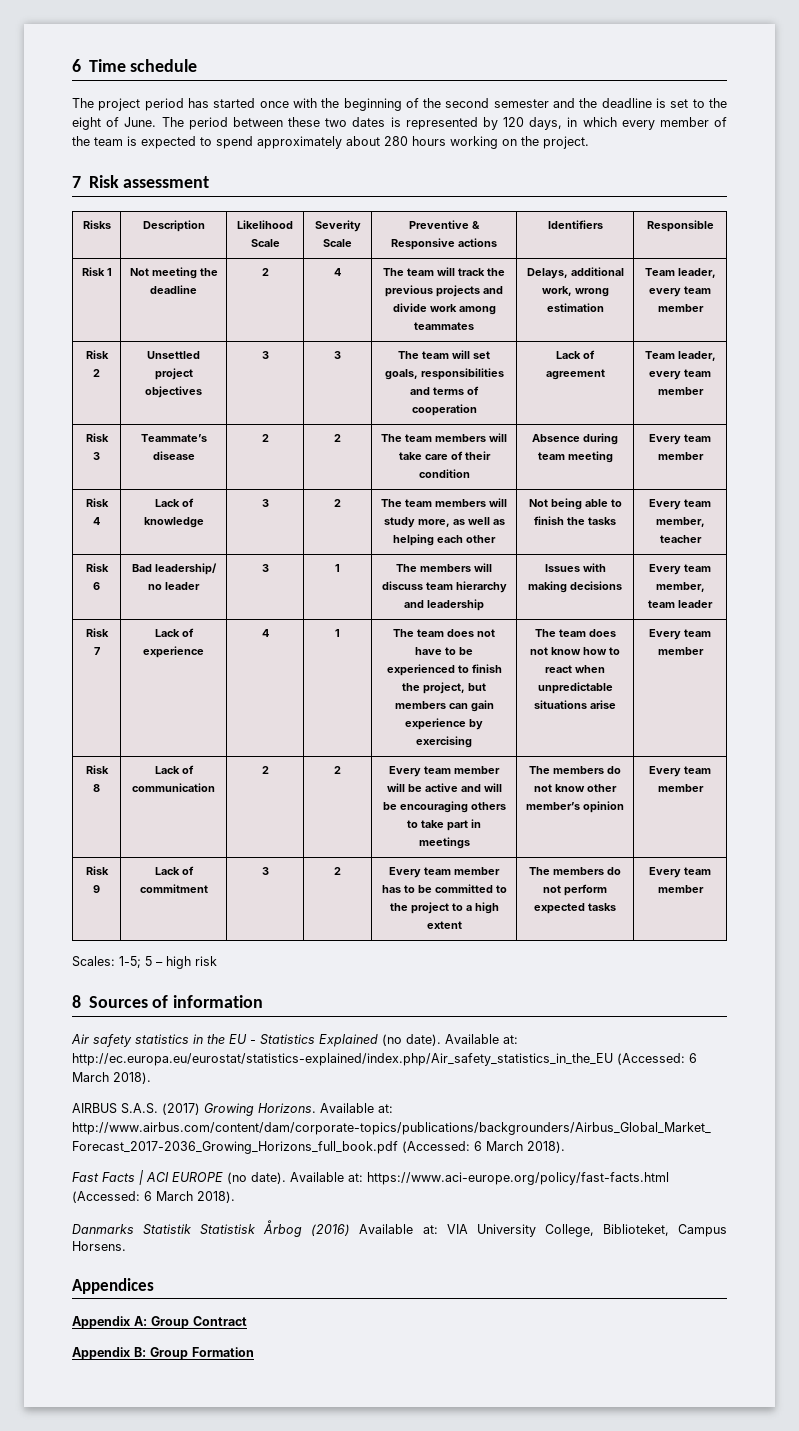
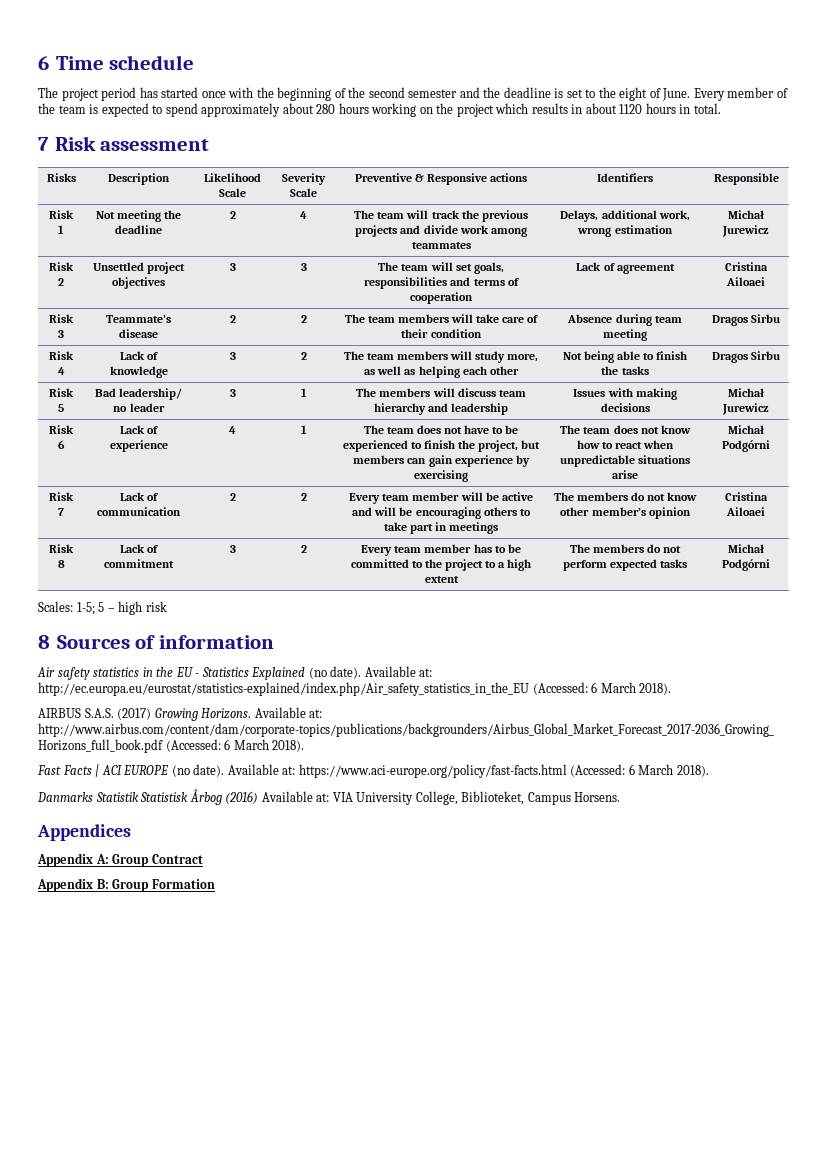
- The period between these two dates is represented by 120 days, in which every member of the team is expected to spend approximately about 280 hours working on the project.
+ Every member of the team is expected to spend approximately about 280 hours working on the project which results in about 1120 hours in total.
- Risk 1 | Not meeting the deadline | 2 | 4 | The team will track the previous projects and divide work among teammates | Delays, additional work, wrong estimation | Team leader, every team member
+ Risk 1 | Not meeting the deadline | 2 | 4 | The team will track the previous projects and divide work among teammates | Delays, additional work, wrong estimation | Michał Jurewicz
- Risk 2 | Unsettled project objectives | 3 | 3 | The team will set goals, responsibilities and terms of cooperation | Lack of agreement | Team leader, every team member
+ Risk 2 | Unsettled project objectives | 3 | 3 | The team will set goals, responsibilities and terms of cooperation | Lack of agreement | Cristina Ailoaei
- Risk 3 | Teammate’s disease | 2 | 2 | The team members will take care of their condition | Absence during team meeting | Every team member
+ Risk 3 | Teammate’s disease | 2 | 2 | The team members will take care of their condition | Absence during team meeting | Dragos Sirbu
- Risk 4 | Lack of knowledge | 3 | 2 | The team members will study more, as well as helping each other | Not being able to finish the tasks | Every team member, teacher
- Risk 6 | Bad leadership/ no leader | 3 | 1 | The members will discuss team hierarchy and leadership | Issues with making decisions | Every team member, team leader
- Risk 7 | Lack of experience | 4 | 1 | The team does not have to be experienced to finish the project, but members can gain experience by exercising | The team does not know how to react when unpredictable situations arise | Every team member
- Risk 8 | Lack of communication | 2 | 2 | Every team member will be active and will be encouraging others to take part in meetings | The members do not know other member’s opinion | Every team member
- Risk 9 | Lack of commitment | 3 | 2 | Every team member has to be committed to the project to a high extent | The members do not perform expected tasks | Every team member
+ Risk 4 | Lack of knowledge | 3 | 2 | The team members will study more, as well as helping each other | Not being able to finish the tasks | Dragos Sirbu
+ Risk 5 | Bad leadership/ no leader | 3 | 1 | The members will discuss team hierarchy and leadership | Issues with making decisions | Michał Jurewicz
+ Risk 6 | Lack of experience | 4 | 1 | The team does not have to be experienced to finish the project, but members can gain experience by exercising | The team does not know how to react when unpredictable situations arise | Michał Podgórni
+ Risk 7 | Lack of communication | 2 | 2 | Every team member will be active and will be encouraging others to take part in meetings | The members do not know other member’s opinion | Cristina Ailoaei
+ Risk 8 | Lack of commitment | 3 | 2 | Every team member has to be committed to the project to a high extent | The members do not perform expected tasks | Michał Podgórni

